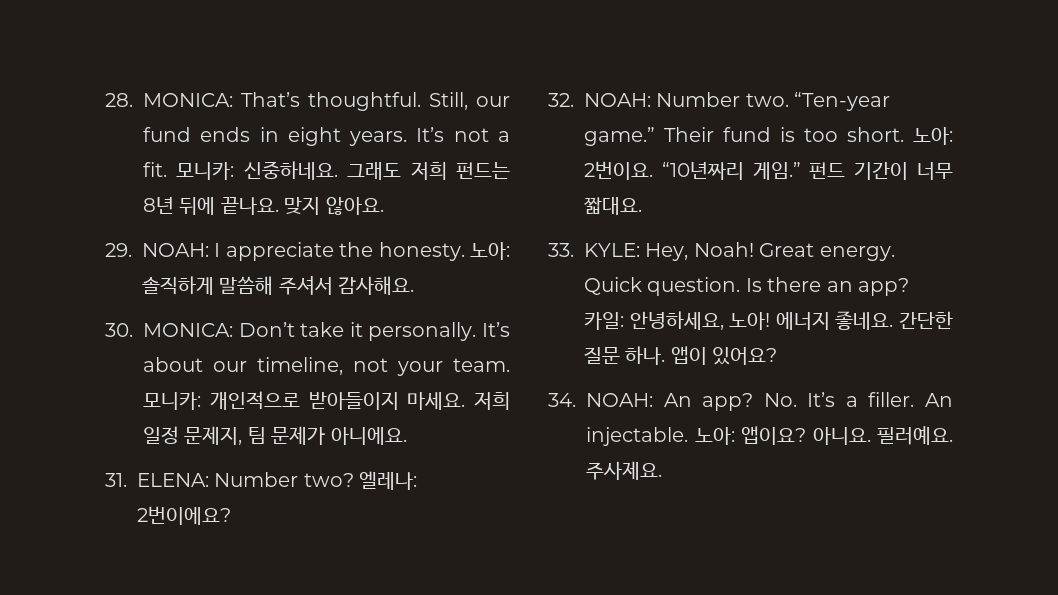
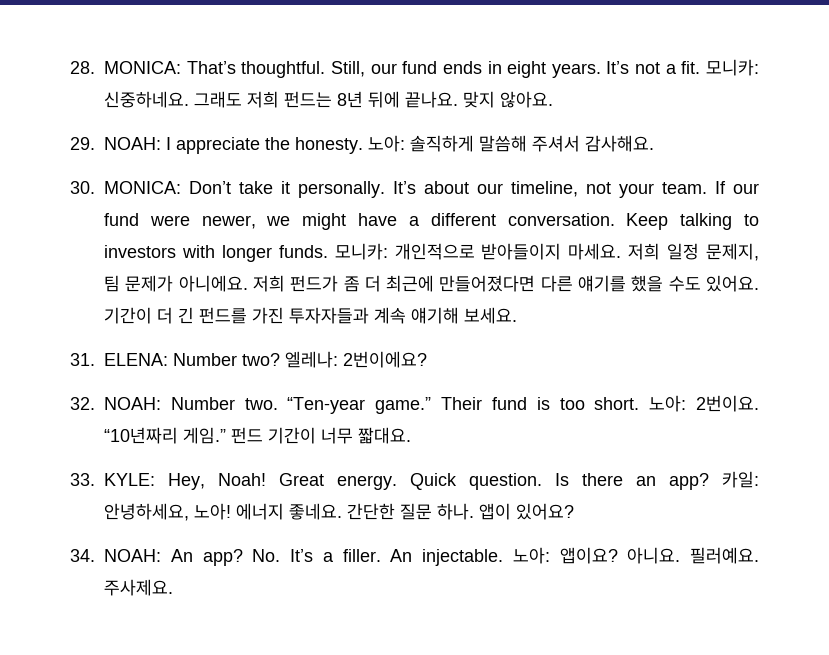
+ If our fund were newer, we might have a different conversation. Keep talking to investors with longer funds.
+ 저희 펀드가 좀 더 최근에 만들어졌다면 다른 얘기를 했을 수도 있어요. 기간이 더 긴 펀드를 가진 투자자들과 계속 얘기해 보세요.

